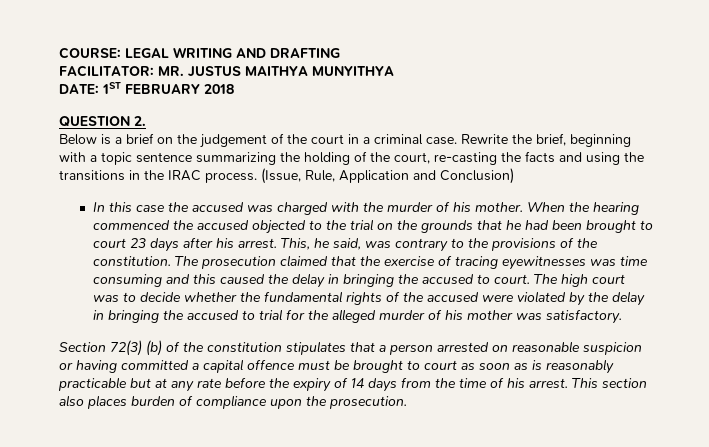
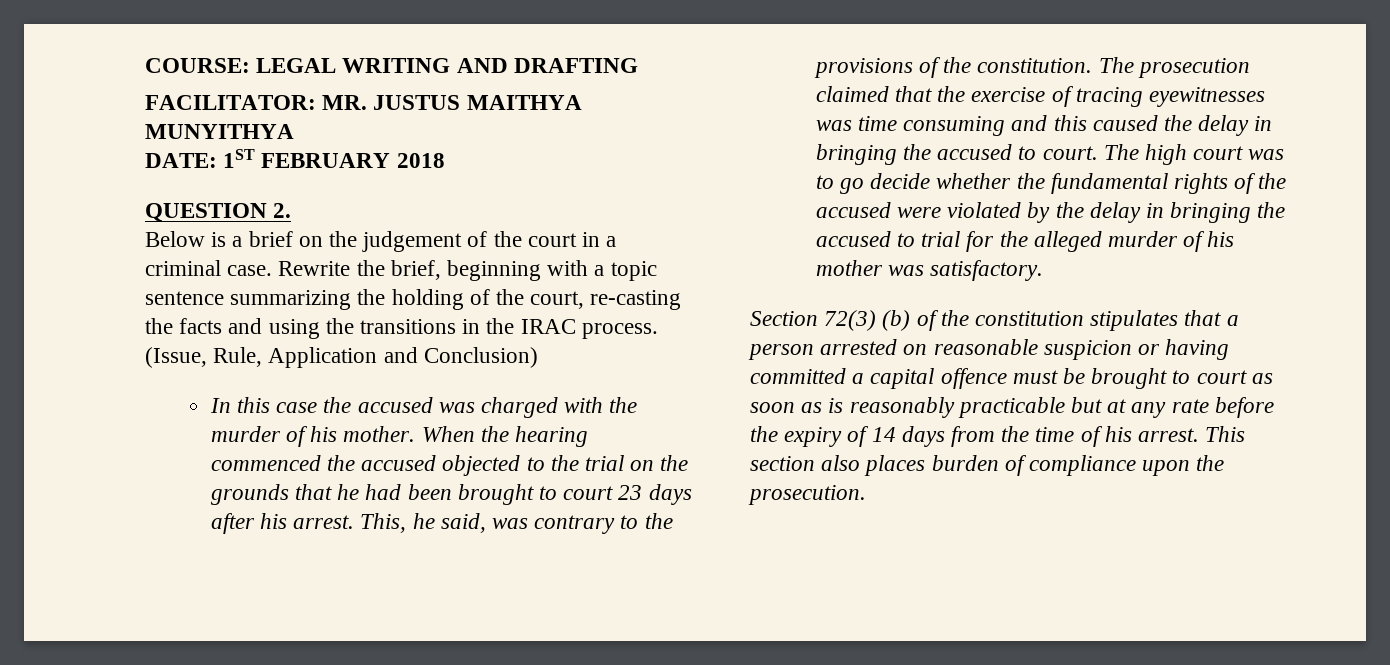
- The high court was to decide whether the fundamental rights of the accused were violated by the delay in bringing the accused to trial for the alleged murder of his mother was satisfactory.
+ The high court was to go decide whether the fundamental rights of the accused were violated by the delay in bringing the accused to trial for the alleged murder of his mother was satisfactory.

